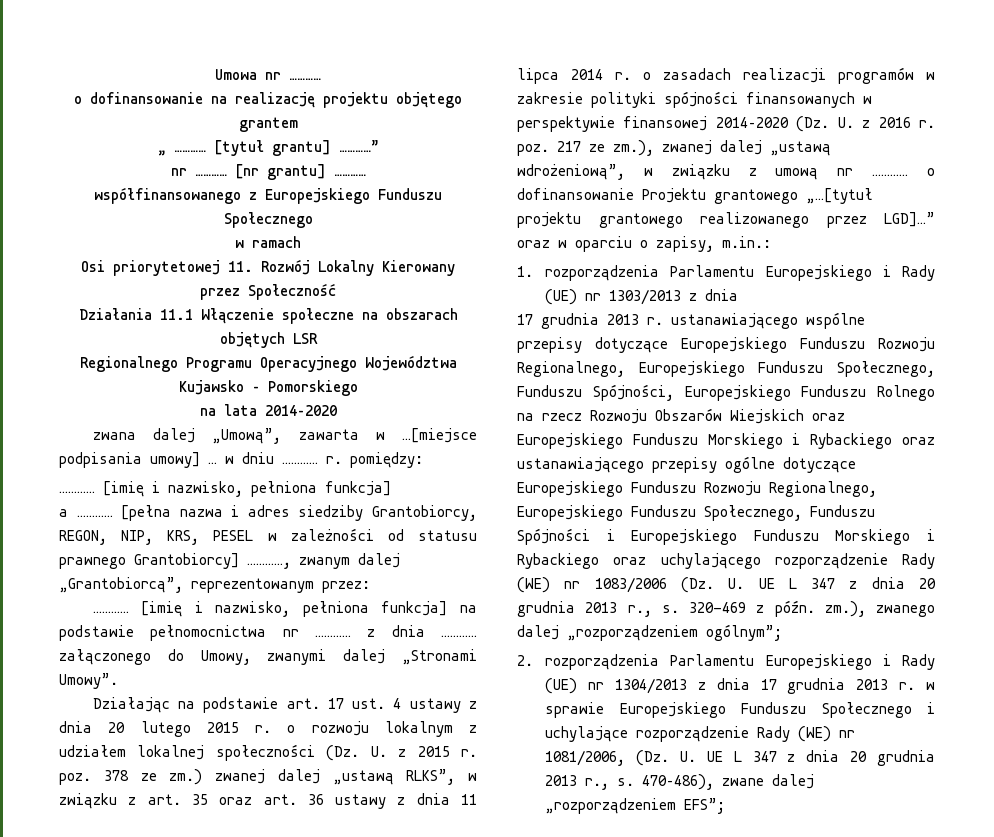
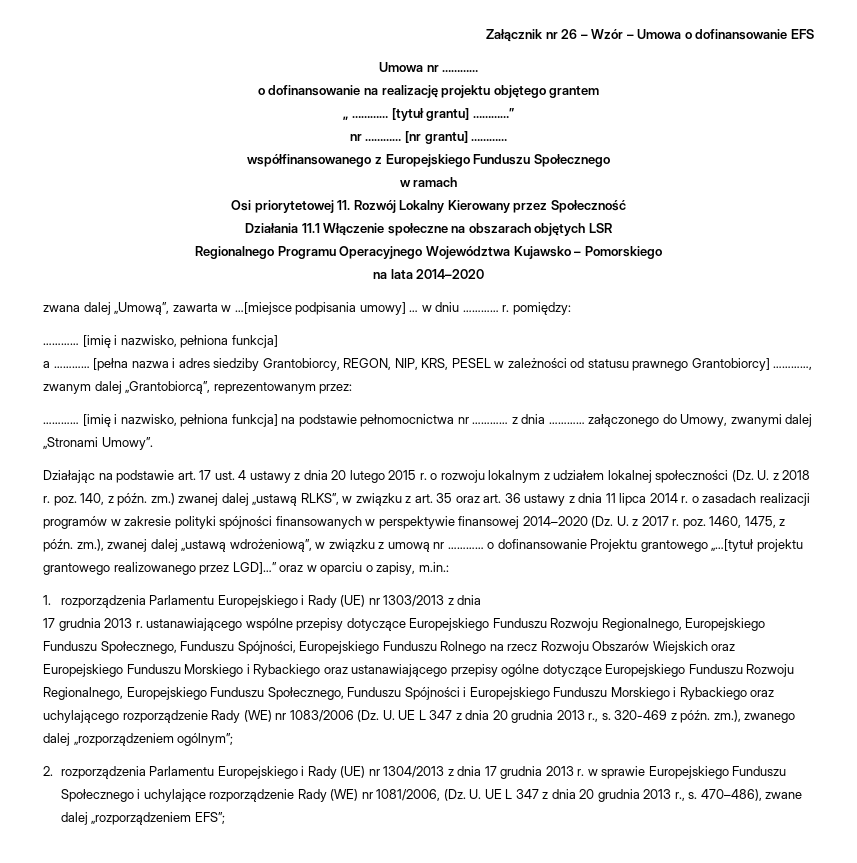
+ Załącznik nr 26 – Wzór – Umowa o dofinansowanie EFS
- Działając na podstawie art. 17 ust. 4 ustawy z dnia 20 lutego 2015 r. o rozwoju lokalnym z udziałem lokalnej społeczności (Dz. U. z 2015 r. poz. 378 ze zm.) zwanej dalej „ustawą RLKS”, w związku z art. 35 oraz art. 36 ustawy z dnia 11 lipca 2014 r. o zasadach realizacji programów w zakresie polityki spójności finansowanych w perspektywie finansowej 2014–2020 (Dz. U. z 2016 r. poz. 217 ze zm.), zwanej dalej „ustawą wdrożeniową”, w związku z umową nr ………… o dofinansowanie Projektu grantowego „…[tytuł projektu grantowego realizowanego przez LGD]…” oraz w oparciu o zapisy, m.in.:
+ Działając na podstawie art. 17 ust. 4 ustawy z dnia 20 lutego 2015 r. o rozwoju lokalnym z udziałem lokalnej społeczności (Dz. U. z 2018 r. poz. 140, z późn. zm.) zwanej dalej „ustawą RLKS”, w związku z art. 35 oraz art. 36 ustawy z dnia 11 lipca 2014 r. o zasadach realizacji programów w zakresie polityki spójności finansowanych w perspektywie finansowej 2014–2020 (Dz. U. z 2017 r. poz. 1460, 1475, z późn. zm.), zwanej dalej „ustawą wdrożeniową”, w związku z umową nr ………… o dofinansowanie Projektu grantowego „…[tytuł projektu grantowego realizowanego przez LGD]…” oraz w oparciu o zapisy, m.in.:

